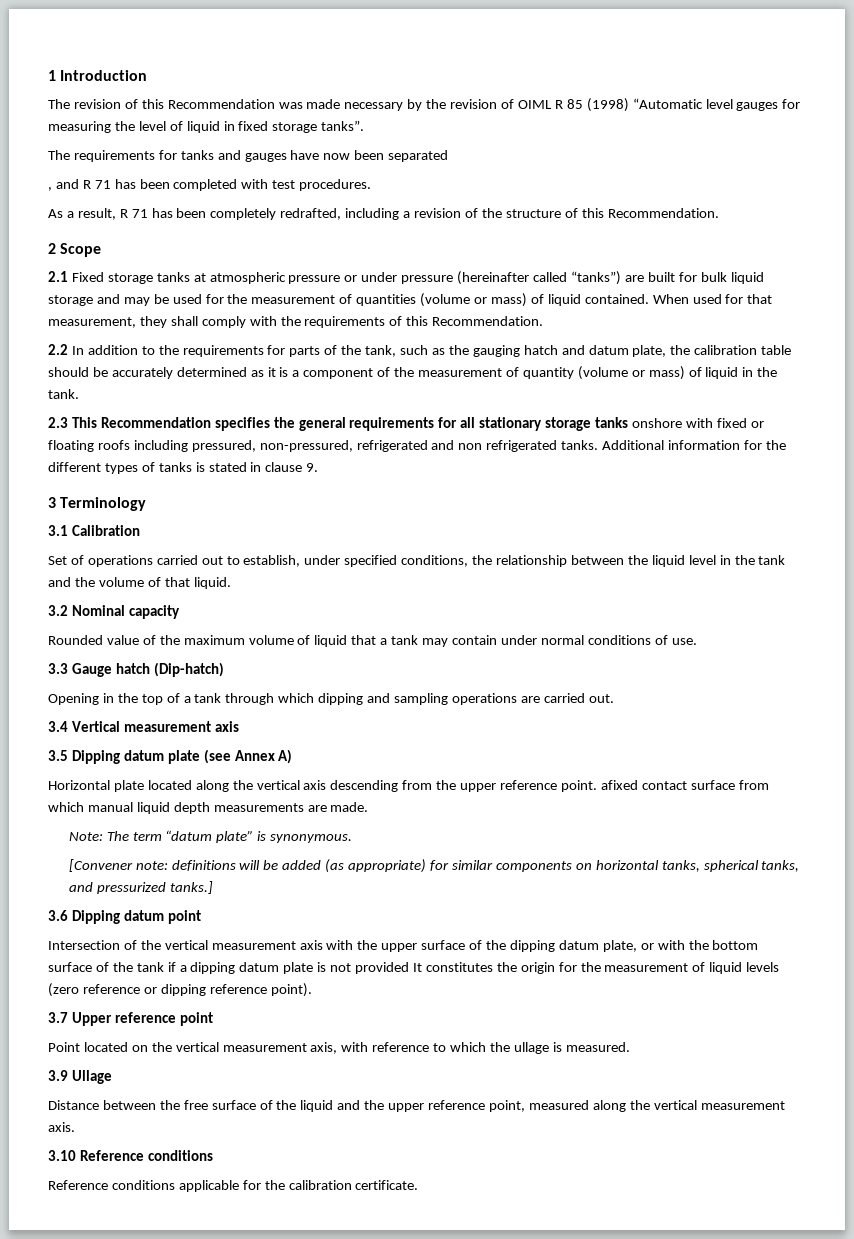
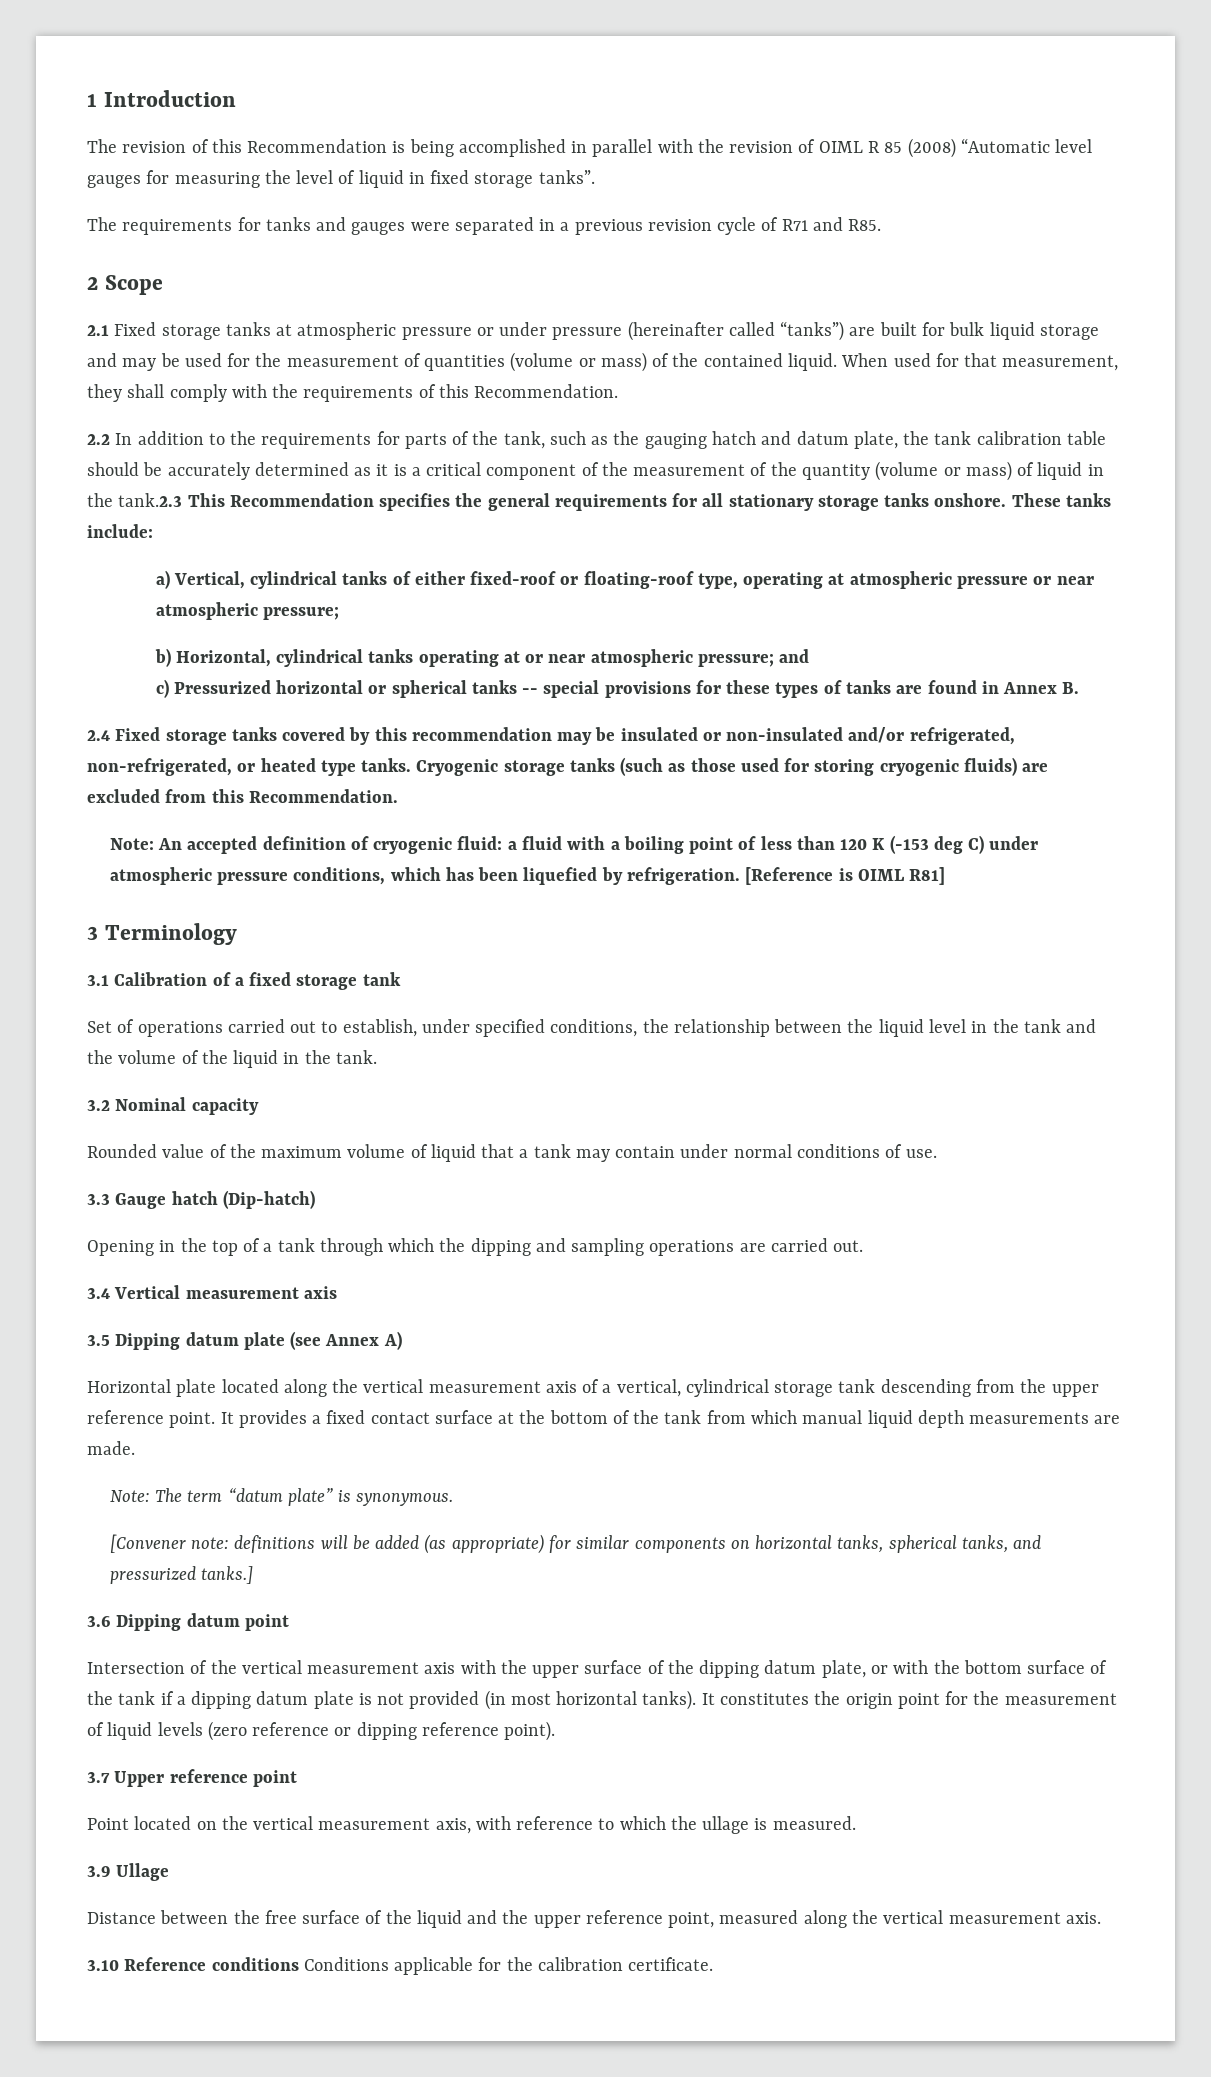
- The revision of this Recommendation was made necessary by the revision of OIML R 85 (1998) “Automatic level gauges for measuring the level of liquid in fixed storage tanks”.
+ The revision of this Recommendation is being accomplished in parallel with the revision of OIML R 85 (2008) “Automatic level gauges for measuring the level of liquid in fixed storage tanks”.
- The requirements for tanks and gauges have now been separated
- , and R 71 has been completed with test procedures.
- As a result, R 71 has been completely redrafted, including a revision of the structure of this Recommendation.
+ The requirements for tanks and gauges were separated in a previous revision cycle of R71 and R85.
- 2.1 Fixed storage tanks at atmospheric pressure or under pressure (hereinafter called “tanks”) are built for bulk liquid storage and may be used for the measurement of quantities (volume or mass) of liquid contained.
+ 2.1 Fixed storage tanks at atmospheric pressure or under pressure (hereinafter called “tanks”) are built for bulk liquid storage and may be used for the measurement of quantities (volume or mass) of the contained liquid.
- 2.2 In addition to the requirements for parts of the tank, such as the gauging hatch and datum plate, the calibration table should be accurately determined as it is a component of the measurement of quantity (volume or mass) of liquid in the tank.
- 2.3 This Recommendation specifies the general requirements for all stationary storage tanks onshore with fixed or floating roofs including pressured, non-pressured, refrigerated and non refrigerated tanks. Additional information for the different types of tanks is stated in clause 9.
+ 2.2 In addition to the requirements for parts of the tank, such as the gauging hatch and datum plate, the tank calibration table should be accurately determined as it is a critical component of the measurement of the quantity (volume or mass) of liquid in the tank.2.3 This Recommendation specifies the general requirements for all stationary storage tanks onshore. These tanks include:
+ a) Vertical, cylindrical tanks of either fixed-roof or floating-roof type, operating at atmospheric pressure or near atmospheric pressure;
+ b) Horizontal, cylindrical tanks operating at or near atmospheric pressure; and
+ c) Pressurized horizontal or spherical tanks -- special provisions for these types of tanks are found in Annex B.
+ 2.4 Fixed storage tanks covered by this recommendation may be insulated or non-insulated and/or refrigerated, non-refrigerated, or heated type tanks. Cryogenic storage tanks (such as those used for storing cryogenic fluids) are excluded from this Recommendation.
+ Note: An accepted definition of cryogenic fluid: a fluid with a boiling point of less than 120 K (-153 deg C) under atmospheric pressure conditions, which has been liquefied by refrigeration. [Reference is OIML R81]
- 3.1 Calibration
+ 3.1 Calibration of a fixed storage tank
- Set of operations carried out to establish, under specified conditions, the relationship between the liquid level in the tank and the volume of that liquid.
+ Set of operations carried out to establish, under specified conditions, the relationship between the liquid level in the tank and the volume of the liquid in the tank.
- Opening in the top of a tank through which dipping and sampling operations are carried out.
+ Opening in the top of a tank through which the dipping and sampling operations are carried out.
- Horizontal plate located along the vertical axis descending from the upper reference point. afixed contact surface from which manual liquid depth measurements are made.
+ Horizontal plate located along the vertical measurement axis of a vertical, cylindrical storage tank descending from the upper reference point. It provides a fixed contact surface at the bottom of the tank from which manual liquid depth measurements are made.
- Intersection of the vertical measurement axis with the upper surface of the dipping datum plate, or with the bottom surface of the tank if a dipping datum plate is not provided It constitutes the origin for the measurement of liquid levels (zero reference or dipping reference point).
+ Intersection of the vertical measurement axis with the upper surface of the dipping datum plate, or with the bottom surface of the tank if a dipping datum plate is not provided (in most horizontal tanks). It constitutes the origin point for the measurement of liquid levels (zero reference or dipping reference point).
- 3.10 Reference conditions
- Reference conditions applicable for the calibration certificate.
+ 3.10 Reference conditions Conditions applicable for the calibration certificate.

